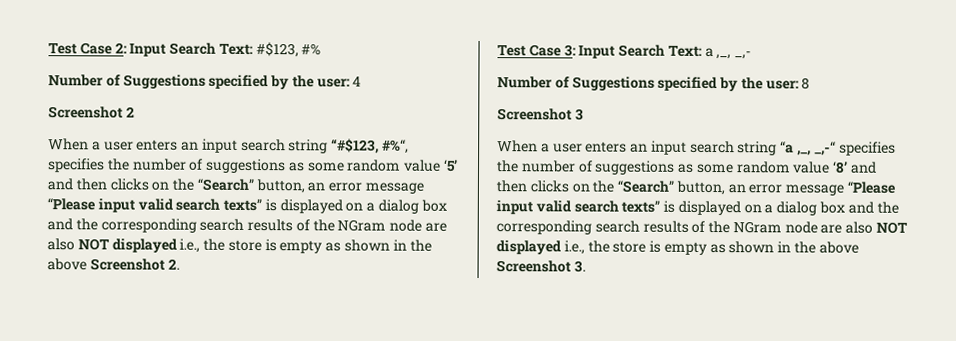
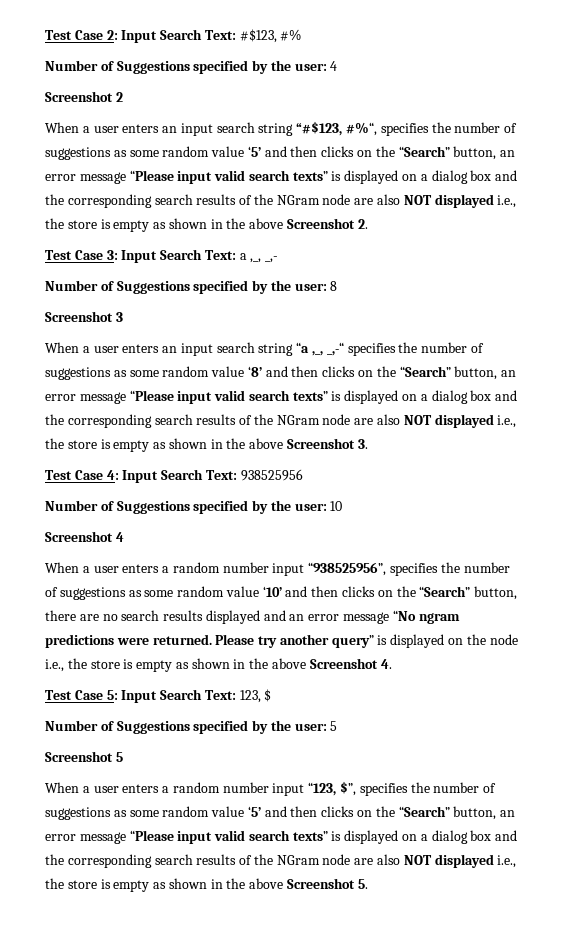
+ Test Case 4: Input Search Text: 938525956
+ Number of Suggestions specified by the user: 10
+ Screenshot 4
+ When a user enters a random number input “938525956”, specifies the number of suggestions as some random value ‘10’ and then clicks on the “Search” button, there are no search results displayed and an error message “No ngram predictions were returned. Please try another query” is displayed on the node i.e., the store is empty as shown in the above Screenshot 4.
+ Test Case 5: Input Search Text: 123, $
+ Number of Suggestions specified by the user: 5
+ Screenshot 5
+ When a user enters a random number input “123, $”, specifies the number of suggestions as some random value ‘5’ and then clicks on the “Search” button, an error message “Please input valid search texts” is displayed on a dialog box and the corresponding search results of the NGram node are also NOT displayed i.e., the store is empty as shown in the above Screenshot 5.

